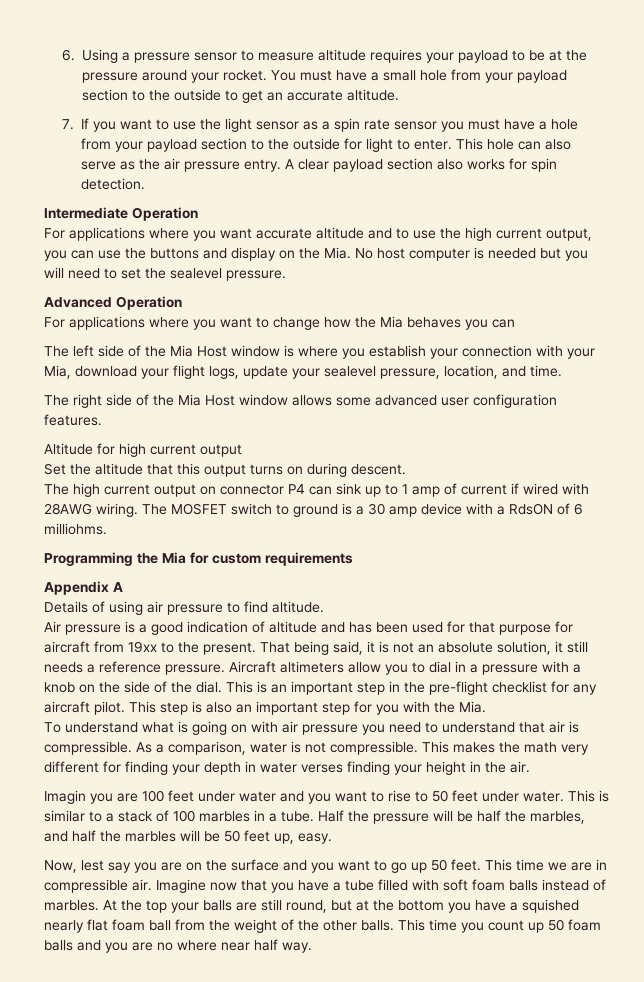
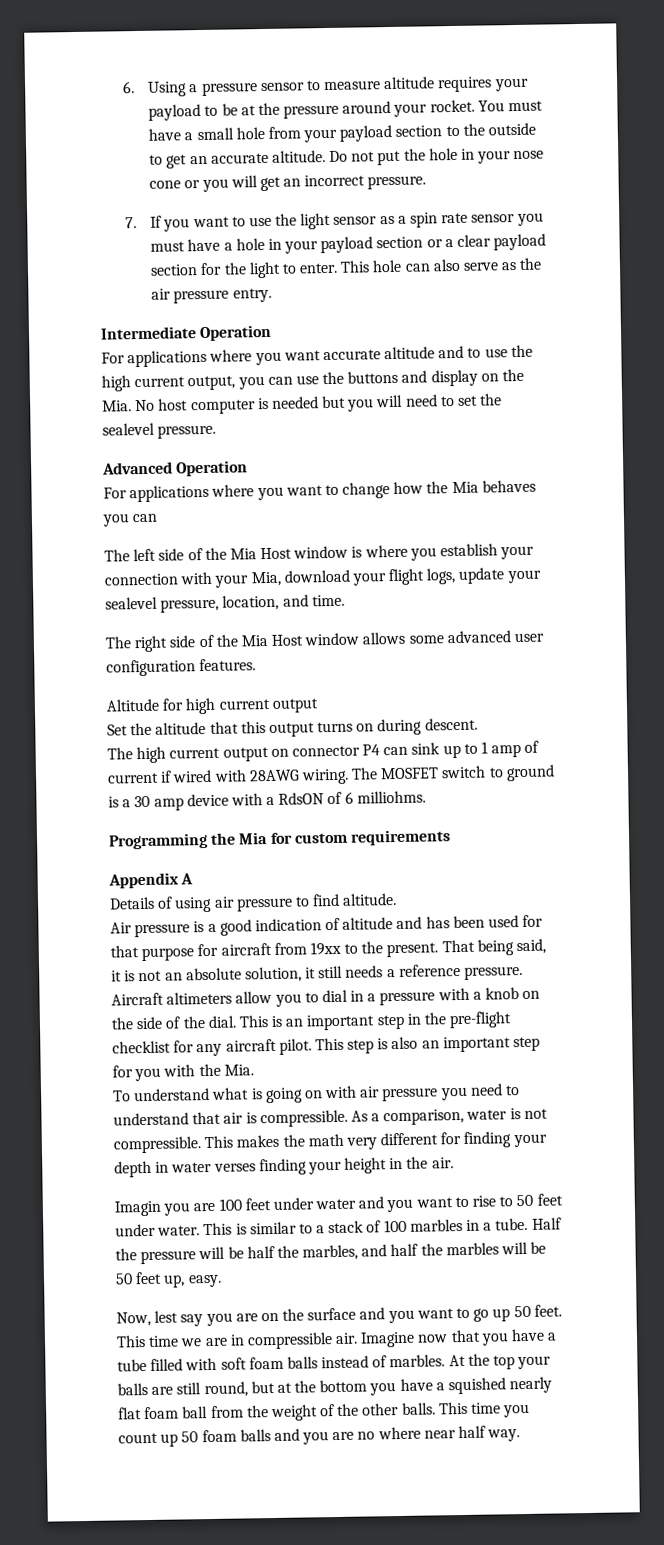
+ Do not put the hole in your nose cone or you will get an incorrect pressure.
- 7. If you want to use the light sensor as a spin rate sensor you must have a hole from your payload section to the outside for light to enter.
+ 7. If you want to use the light sensor as a spin rate sensor you must have a hole in your payload section or a clear payload section for the light to enter.
- A clear payload section also works for spin detection.

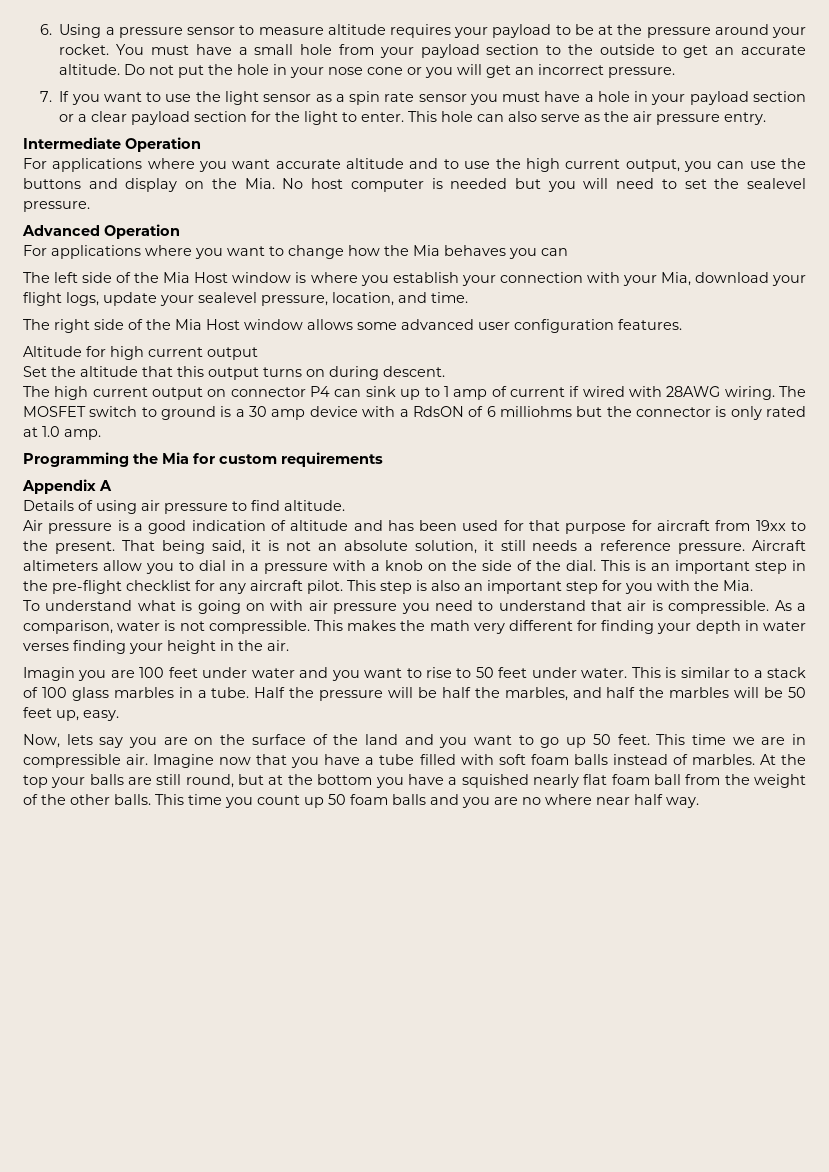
- The MOSFET switch to ground is a 30 amp device with a RdsON of 6 milliohms.
+ The MOSFET switch to ground is a 30 amp device with a RdsON of 6 milliohms but the connector is only rated at 1.0 amp.
- This is similar to a stack of 100 marbles in a tube.
+ This is similar to a stack of 100 glass marbles in a tube.
- Now, lest say you are on the surface and you want to go up 50 feet.
+ Now, lets say you are on the surface of the land and you want to go up 50 feet.

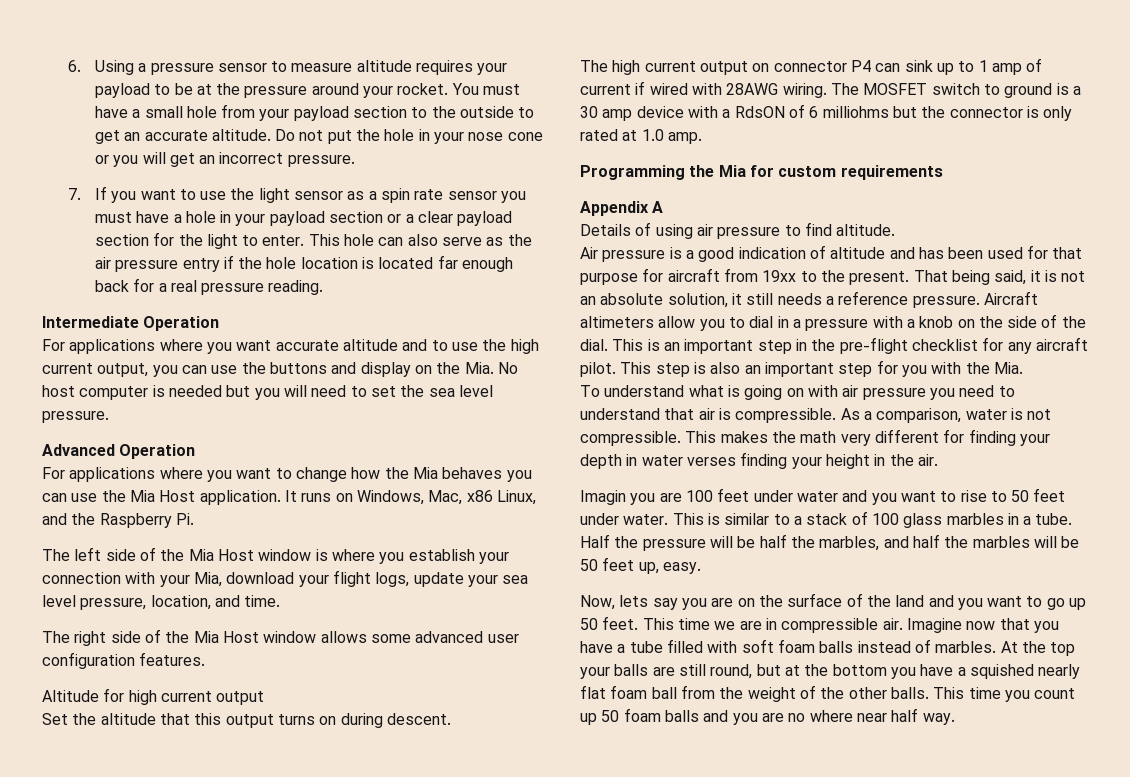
- This hole can also serve as the air pressure entry.
+ This hole can also serve as the air pressure entry if the hole location is located far enough back for a real pressure reading.
- For applications where you want accurate altitude and to use the high current output, you can use the buttons and display on the Mia. No host computer is needed but you will need to set the sealevel pressure.
+ For applications where you want accurate altitude and to use the high current output, you can use the buttons and display on the Mia. No host computer is needed but you will need to set the sea level pressure.
- For applications where you want to change how the Mia behaves you can
+ For applications where you want to change how the Mia behaves you can use the Mia Host application. It runs on Windows, Mac, x86 Linux, and the Raspberry Pi.
- The left side of the Mia Host window is where you establish your connection with your Mia, download your flight logs, update your sealevel pressure, location, and time.
+ The left side of the Mia Host window is where you establish your connection with your Mia, download your flight logs, update your sea level pressure, location, and time.

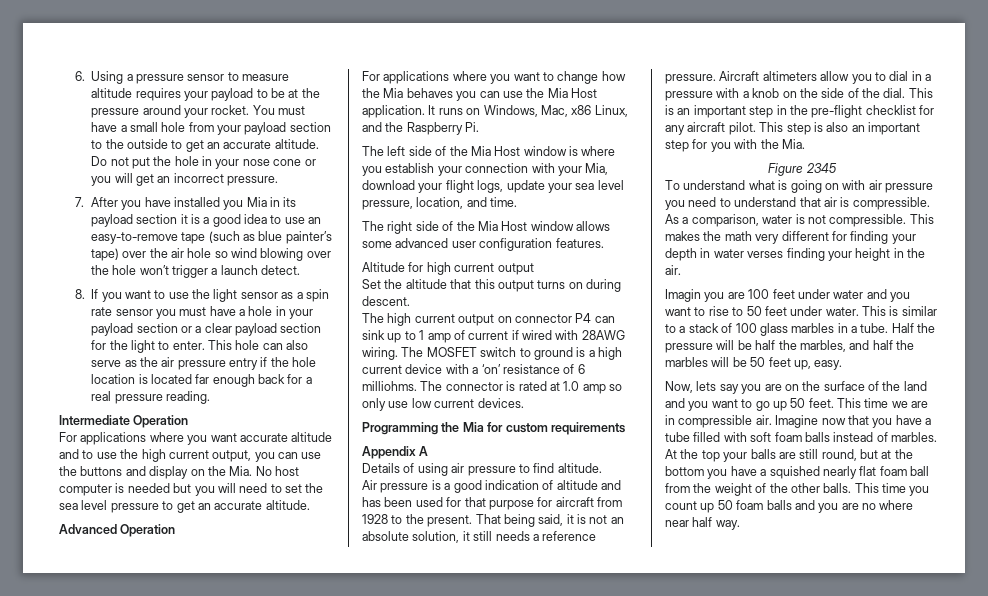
- 7. If you want to use the light sensor as a spin rate sensor you must have a hole in your payload section or a clear payload section for the light to enter.
+ 7. After you have installed you Mia in its payload section it is a good idea to use an easy-to-remove tape (such as blue painter’s tape) over the air hole so wind blowing over the hole won’t trigger a launch detect.
+ 8. If you want to use the light sensor as a spin rate sensor you must have a hole in your payload section or a clear payload section for the light to enter.
- For applications where you want accurate altitude and to use the high current output, you can use the buttons and display on the Mia. No host computer is needed but you will need to set the sea level pressure.
+ For applications where you want accurate altitude and to use the high current output, you can use the buttons and display on the Mia. No host computer is needed but you will need to set the sea level pressure to get an accurate altitude.
- The MOSFET switch to ground is a 30 amp device with a RdsON of 6 milliohms but the connector is only rated at 1.0 amp.
+ The MOSFET switch to ground is a high current device with a ‘on’ resistance of 6 milliohms. The connector is rated at 1.0 amp so only use low current devices.
- Air pressure is a good indication of altitude and has been used for that purpose for aircraft from 19xx to the present.
+ Air pressure is a good indication of altitude and has been used for that purpose for aircraft from 1928 to the present.
+ Figure 2345

